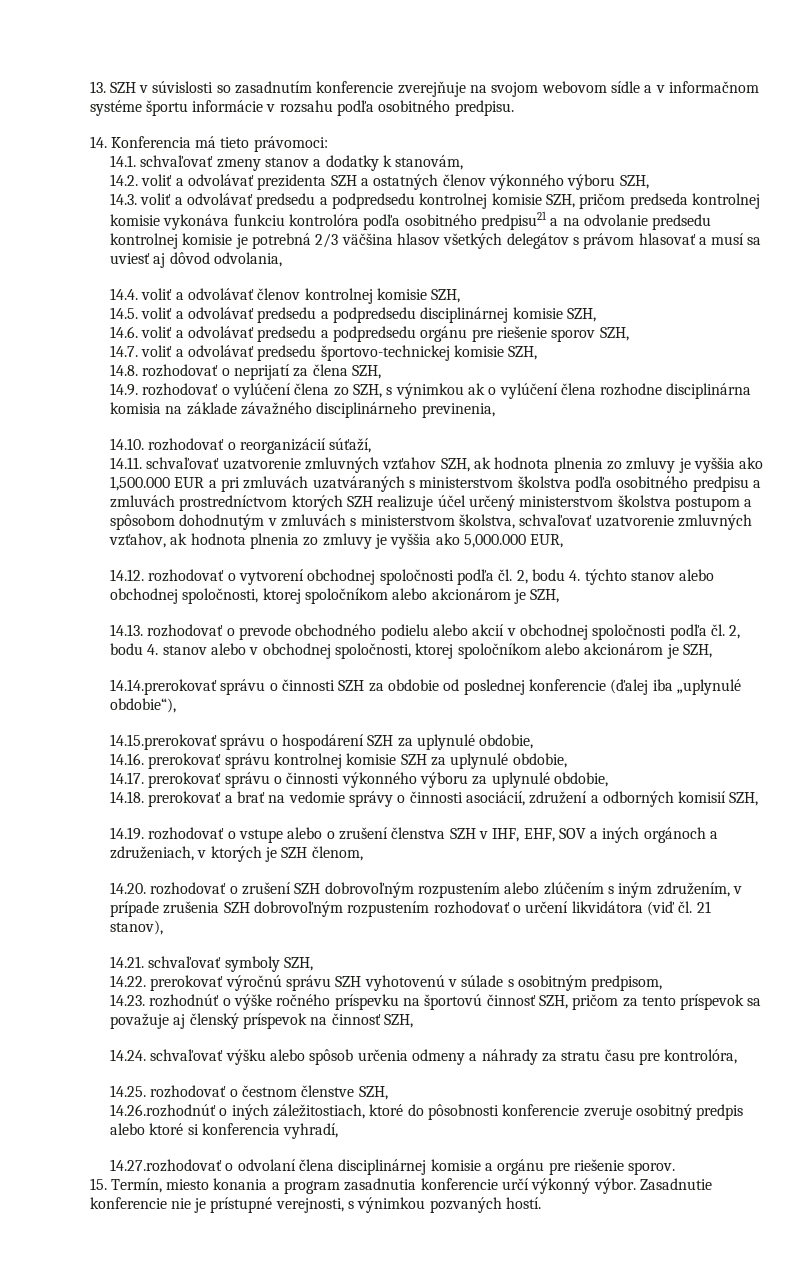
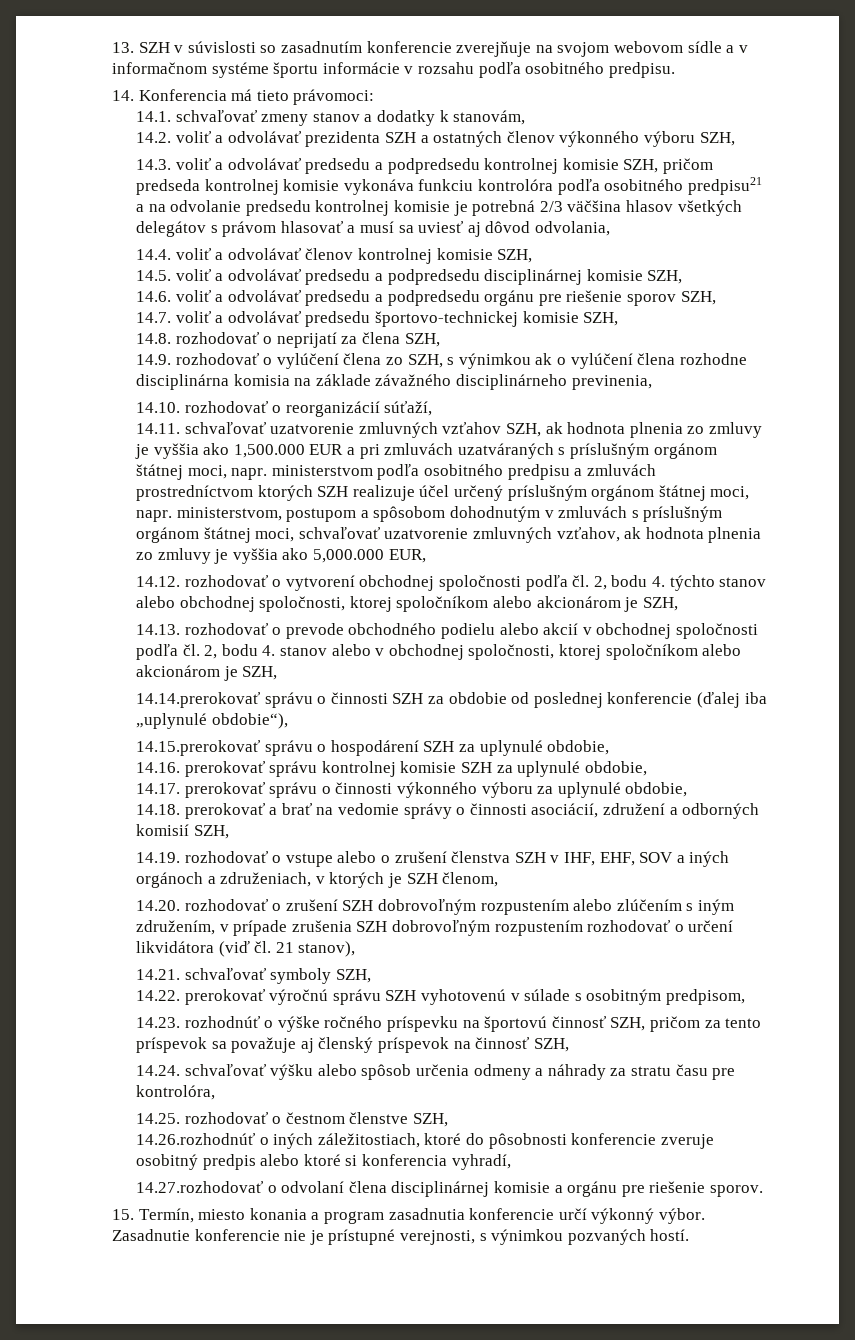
- 14.11. schvaľovať uzatvorenie zmluvných vzťahov SZH, ak hodnota plnenia zo zmluvy je vyššia ako 1,500.000 EUR a pri zmluvách uzatváraných s ministerstvom školstva podľa osobitného predpisu a zmluvách prostredníctvom ktorých SZH realizuje účel určený ministerstvom školstva postupom a spôsobom dohodnutým v zmluvách s ministerstvom školstva, schvaľovať uzatvorenie zmluvných vzťahov, ak hodnota plnenia zo zmluvy je vyššia ako 5,000.000 EUR,
+ 14.11. schvaľovať uzatvorenie zmluvných vzťahov SZH, ak hodnota plnenia zo zmluvy je vyššia ako 1,500.000 EUR a pri zmluvách uzatváraných s príslušným orgánom štátnej moci, napr. ministerstvom podľa osobitného predpisu a zmluvách prostredníctvom ktorých SZH realizuje účel určený príslušným orgánom štátnej moci, napr. ministerstvom, postupom a spôsobom dohodnutým v zmluvách s príslušným orgánom štátnej moci, schvaľovať uzatvorenie zmluvných vzťahov, ak hodnota plnenia zo zmluvy je vyššia ako 5,000.000 EUR,

